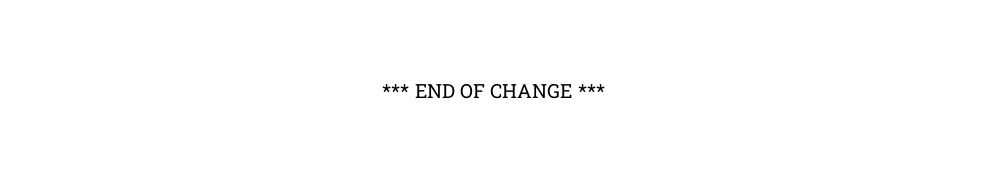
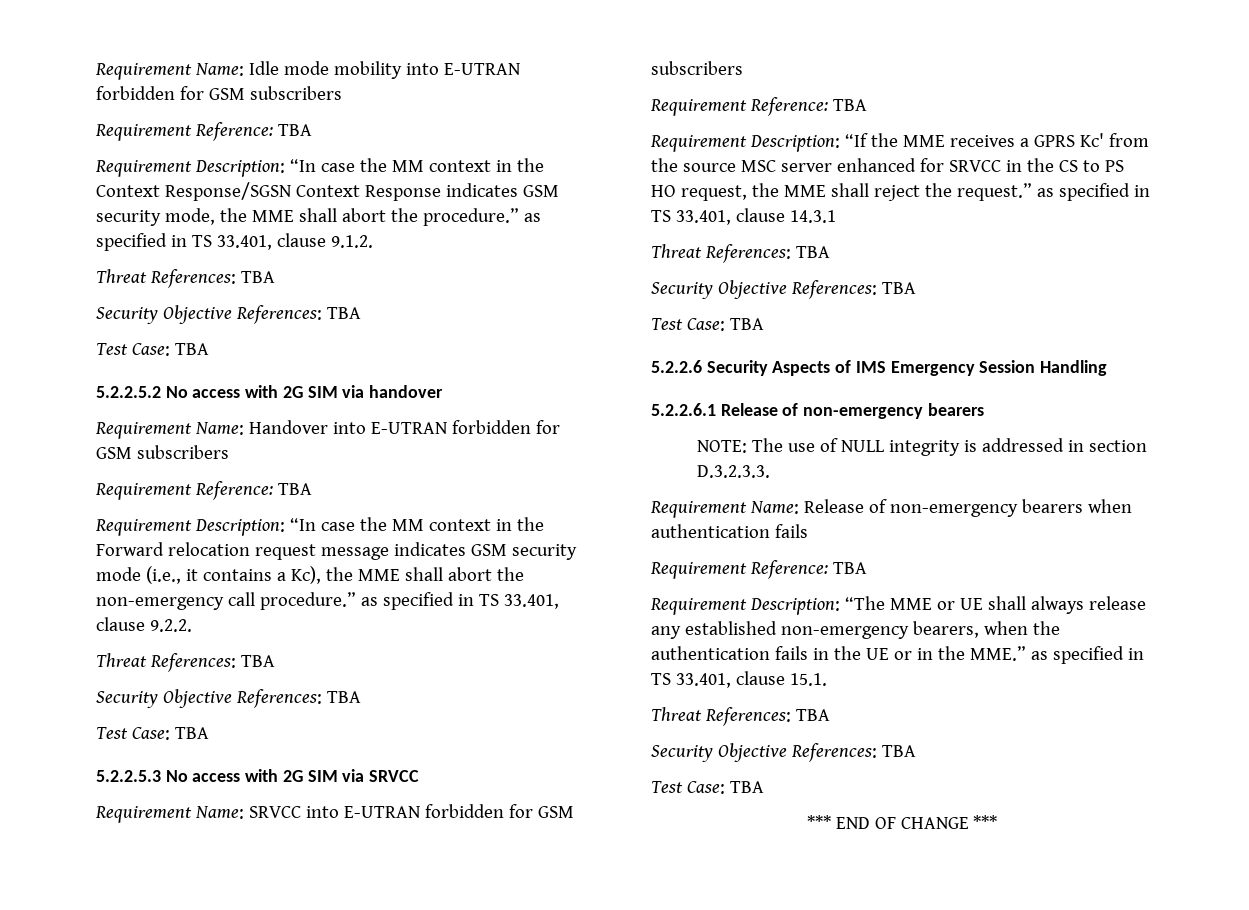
+ Requirement Name: Idle mode mobility into E-UTRAN forbidden for GSM subscribers
+ Requirement Reference: TBA
+ Requirement Description: “In case the MM context in the Context Response/SGSN Context Response indicates GSM security mode, the MME shall abort the procedure.” as specified in TS 33.401, clause 9.1.2.
+ Threat References: TBA
+ Security Objective References: TBA
+ Test Case: TBA
+ 5.2.2.5.2 No access with 2G SIM via handover
+ Requirement Name: Handover into E-UTRAN forbidden for GSM subscribers
+ Requirement Reference: TBA
+ Requirement Description: “In case the MM context in the Forward relocation request message indicates GSM security mode (i.e., it contains a Kc), the MME shall abort the non-emergency call procedure.” as specified in TS 33.401, clause 9.2.2.
+ Threat References: TBA
+ Security Objective References: TBA
+ Test Case: TBA
+ 5.2.2.5.3 No access with 2G SIM via SRVCC
+ Requirement Name: SRVCC into E-UTRAN forbidden for GSM subscribers
+ Requirement Reference: TBA
+ Requirement Description: “If the MME receives a GPRS Kc' from the source MSC server enhanced for SRVCC in the CS to PS HO request, the MME shall reject the request.” as specified in TS 33.401, clause 14.3.1
+ Threat References: TBA
+ Security Objective References: TBA
+ Test Case: TBA
+ 5.2.2.6 Security Aspects of IMS Emergency Session Handling
+ 5.2.2.6.1 Release of non-emergency bearers
+ NOTE: The use of NULL integrity is addressed in section D.3.2.3.3.
+ Requirement Name: Release of non-emergency bearers when authentication fails
+ Requirement Reference: TBA
+ Requirement Description: “The MME or UE shall always release any established non-emergency bearers, when the authentication fails in the UE or in the MME.” as specified in TS 33.401, clause 15.1.
+ Threat References: TBA
+ Security Objective References: TBA
+ Test Case: TBA

